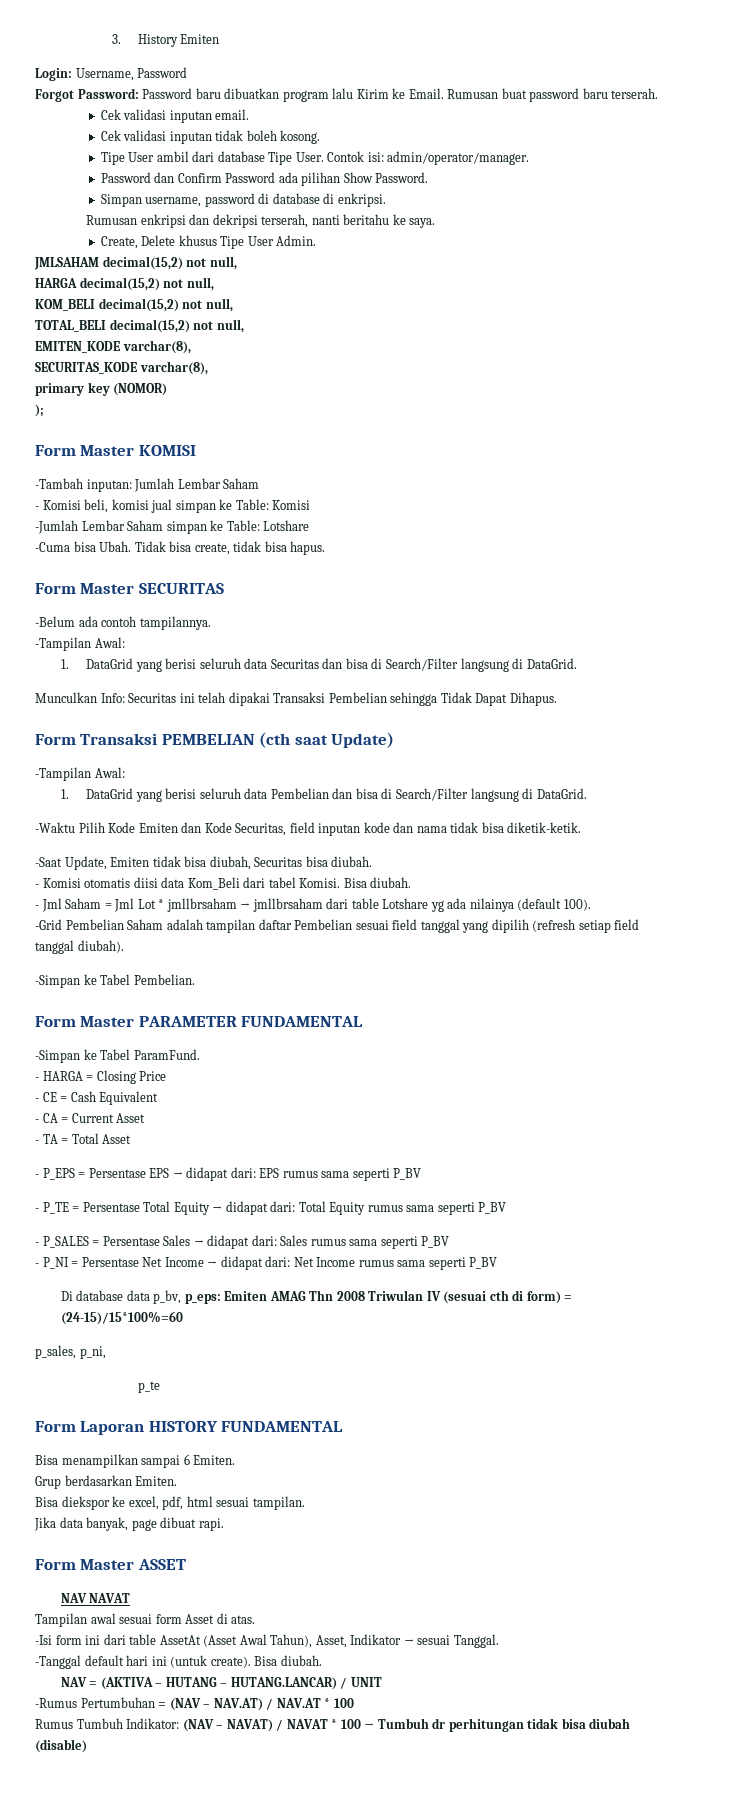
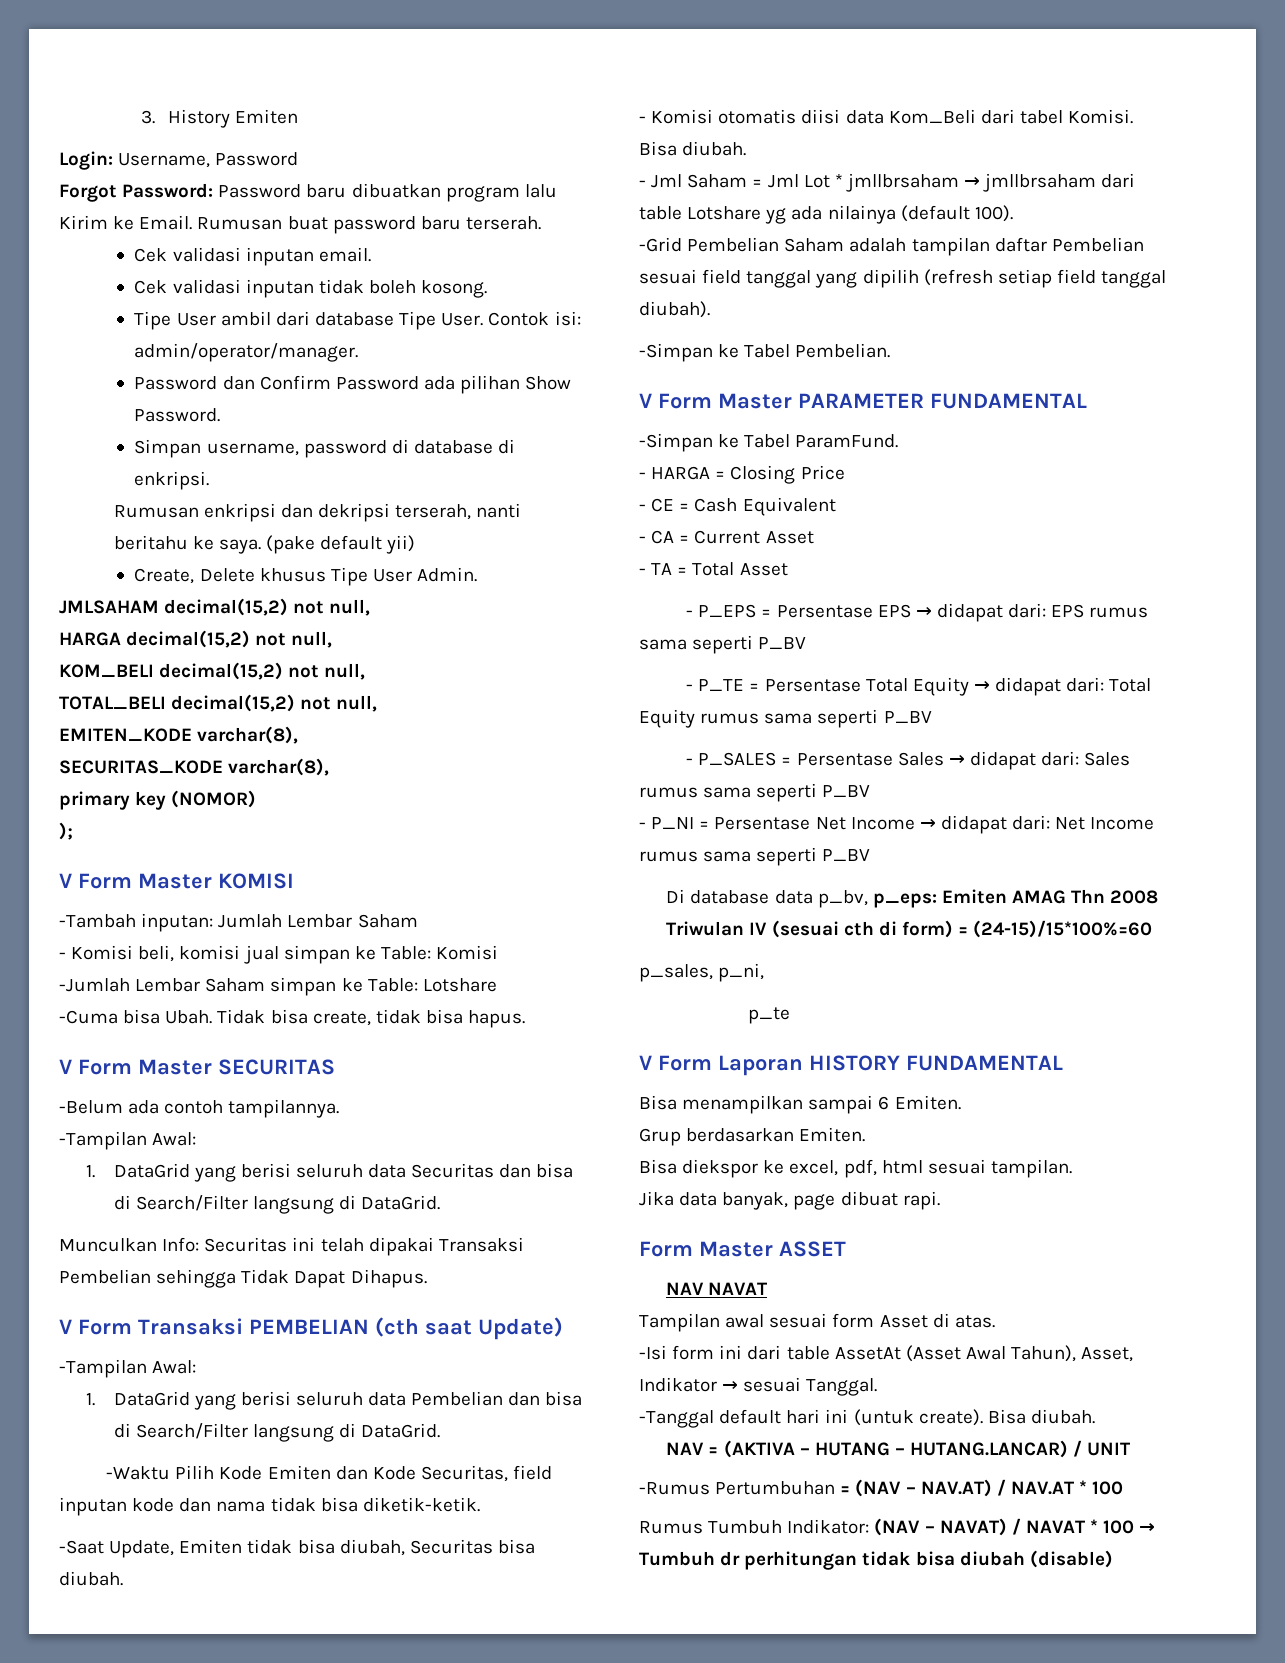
+ (pake default yii)
- Form Master KOMISI
+ V Form Master KOMISI
- Form Master SECURITAS
+ V Form Master SECURITAS
- Form Transaksi PEMBELIAN (cth saat Update)
+ V Form Transaksi PEMBELIAN (cth saat Update)
- Form Master PARAMETER FUNDAMENTAL
+ V Form Master PARAMETER FUNDAMENTAL
- Form Laporan HISTORY FUNDAMENTAL
+ V Form Laporan HISTORY FUNDAMENTAL

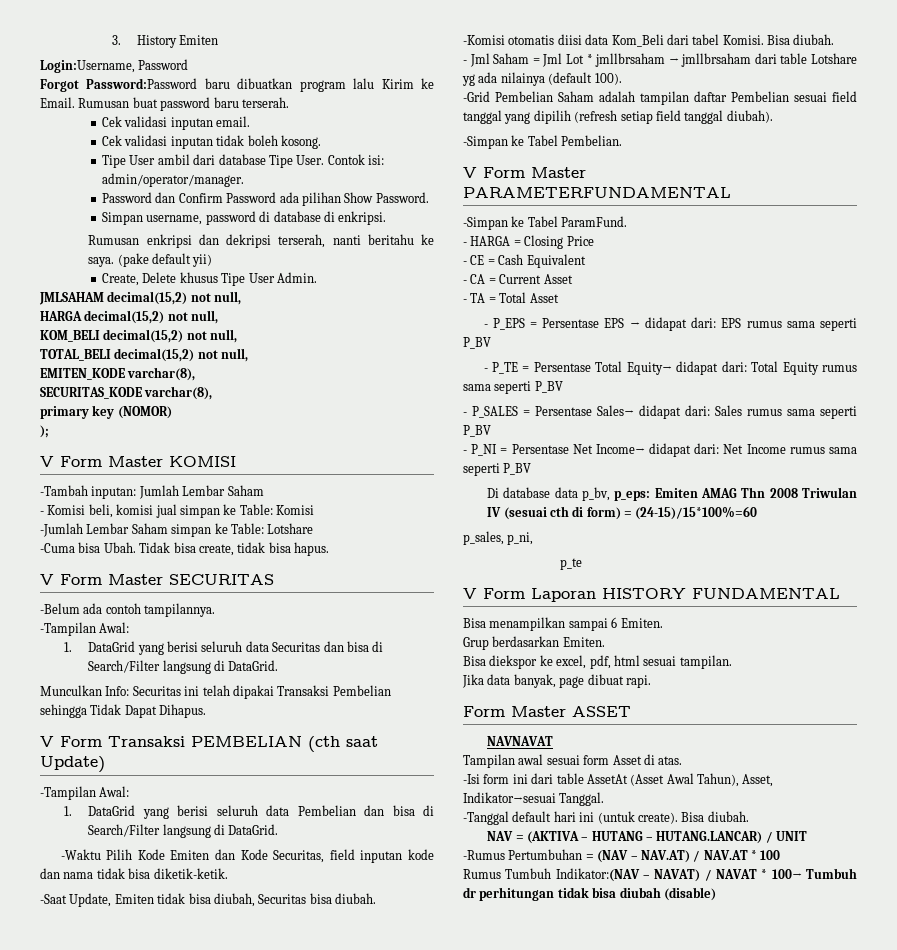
- Login: Username, Password
+ Login:Username, Password
- Forgot Password: Password baru dibuatkan program lalu Kirim ke Email.
+ Forgot Password:Password baru dibuatkan program lalu Kirim ke Email.
- - Komisi otomatis diisi data Kom_Beli dari tabel Komisi.
+ -Komisi otomatis diisi data Kom_Beli dari tabel Komisi.
- V Form Master PARAMETER FUNDAMENTAL
+ V Form Master PARAMETERFUNDAMENTAL
- - P_TE = Persentase Total Equity → didapat dari: Total Equity rumus sama seperti P_BV
+ - P_TE = Persentase Total Equity→ didapat dari: Total Equity rumus sama seperti P_BV
- - P_SALES = Persentase Sales → didapat dari: Sales rumus sama seperti P_BV
+ - P_SALES = Persentase Sales→ didapat dari: Sales rumus sama seperti P_BV
- - P_NI = Persentase Net Income → didapat dari: Net Income rumus sama seperti P_BV
+ - P_NI = Persentase Net Income→ didapat dari: Net Income rumus sama seperti P_BV
- NAV NAVAT
+ NAVNAVAT
- -Isi form ini dari table AssetAt (Asset Awal Tahun), Asset, Indikator → sesuai Tanggal.
+ -Isi form ini dari table AssetAt (Asset Awal Tahun), Asset, Indikator→sesuai Tanggal.
- Rumus Tumbuh Indikator: (NAV – NAVAT) / NAVAT * 100 → Tumbuh dr perhitungan tidak bisa diubah (disable)
+ Rumus Tumbuh Indikator:(NAV – NAVAT) / NAVAT * 100→ Tumbuh dr perhitungan tidak bisa diubah (disable)

